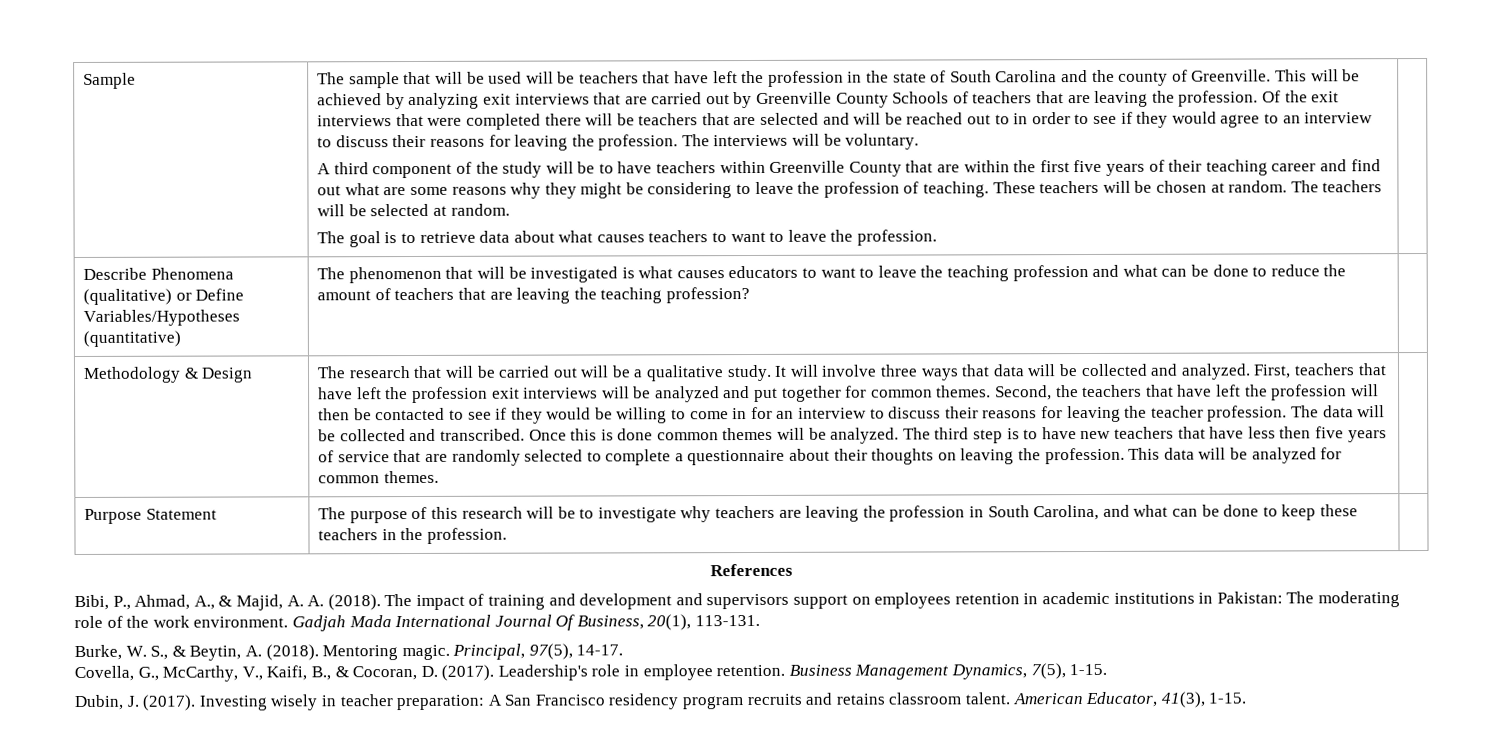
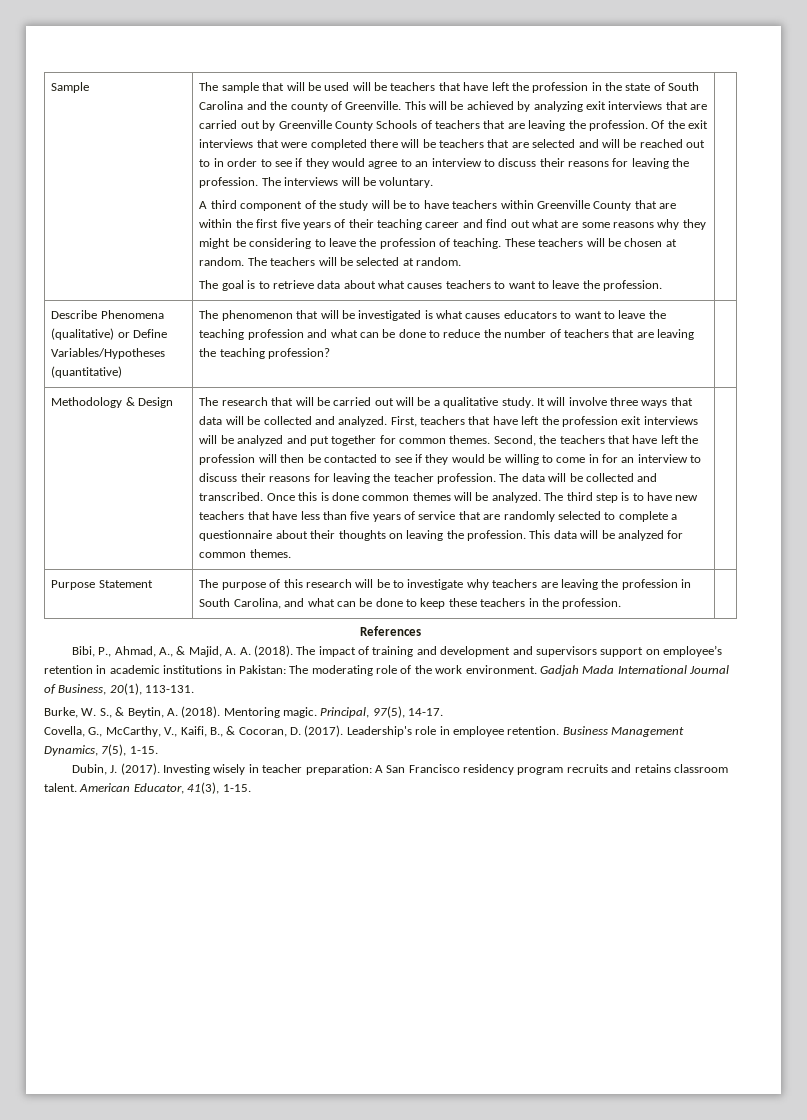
- The phenomenon that will be investigated is what causes educators to want to leave the teaching profession and what can be done to reduce the amount of teachers that are leaving the teaching profession?
+ The phenomenon that will be investigated is what causes educators to want to leave the teaching profession and what can be done to reduce the number of teachers that are leaving the teaching profession?
- The third step is to have new teachers that have less then five years of service that are randomly selected to complete a questionnaire about their thoughts on leaving the profession.
+ The third step is to have new teachers that have less than five years of service that are randomly selected to complete a questionnaire about their thoughts on leaving the profession.
- The impact of training and development and supervisors support on employees retention in academic institutions in Pakistan: The moderating role of the work environment.
+ The impact of training and development and supervisors support on employee’s retention in academic institutions in Pakistan: The moderating role of the work environment.
- Gadjah Mada International Journal Of Business, 20(1), 113-131.
+ Gadjah Mada International Journal of Business, 20(1), 113-131.

